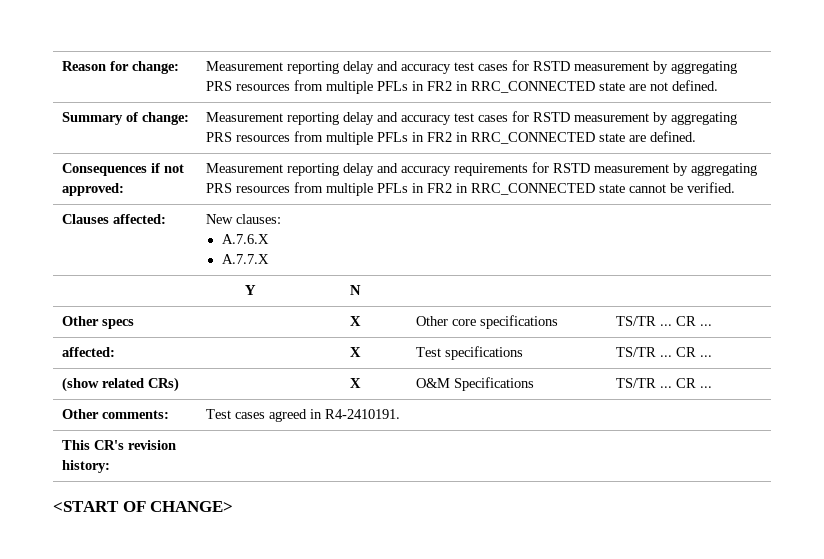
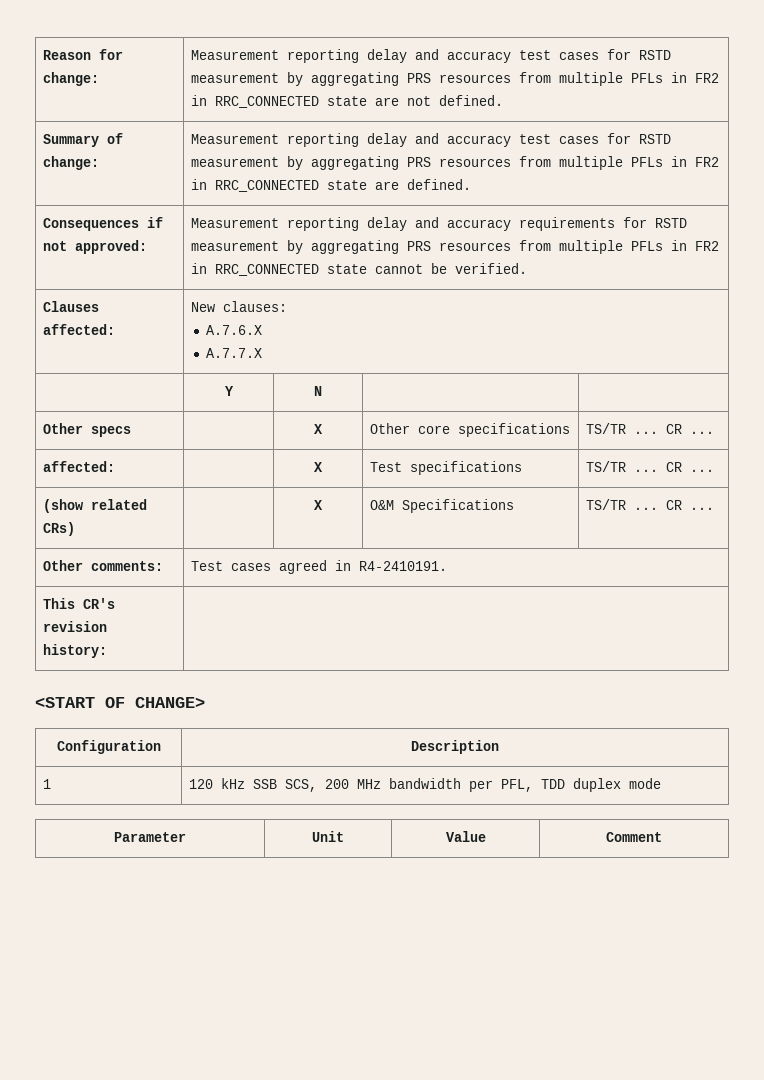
+ Configuration | Description
+ 1 | 120 kHz SSB SCS, 200 MHz bandwidth per PFL, TDD duplex mode
+ Parameter | Unit | Value | Comment

